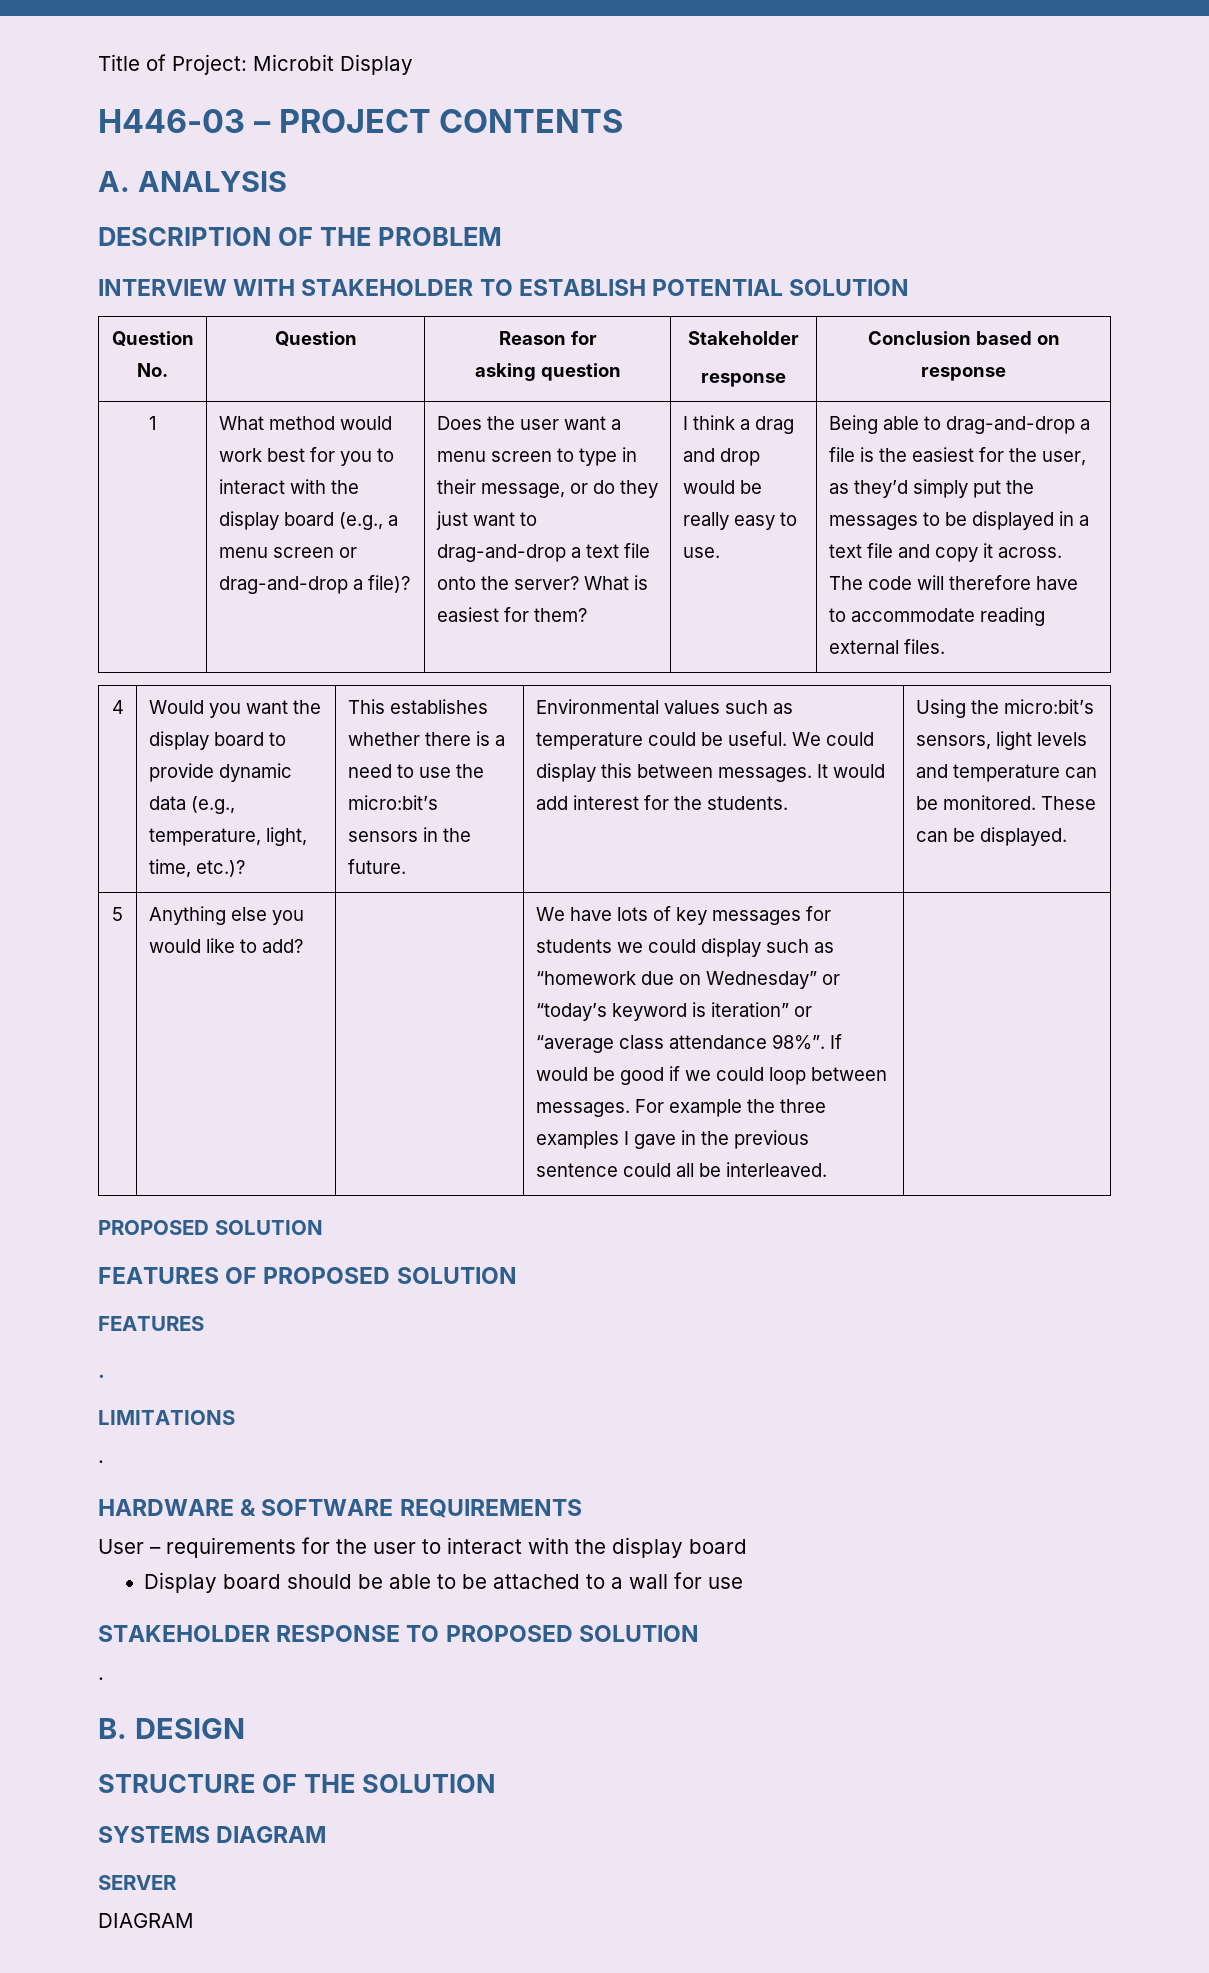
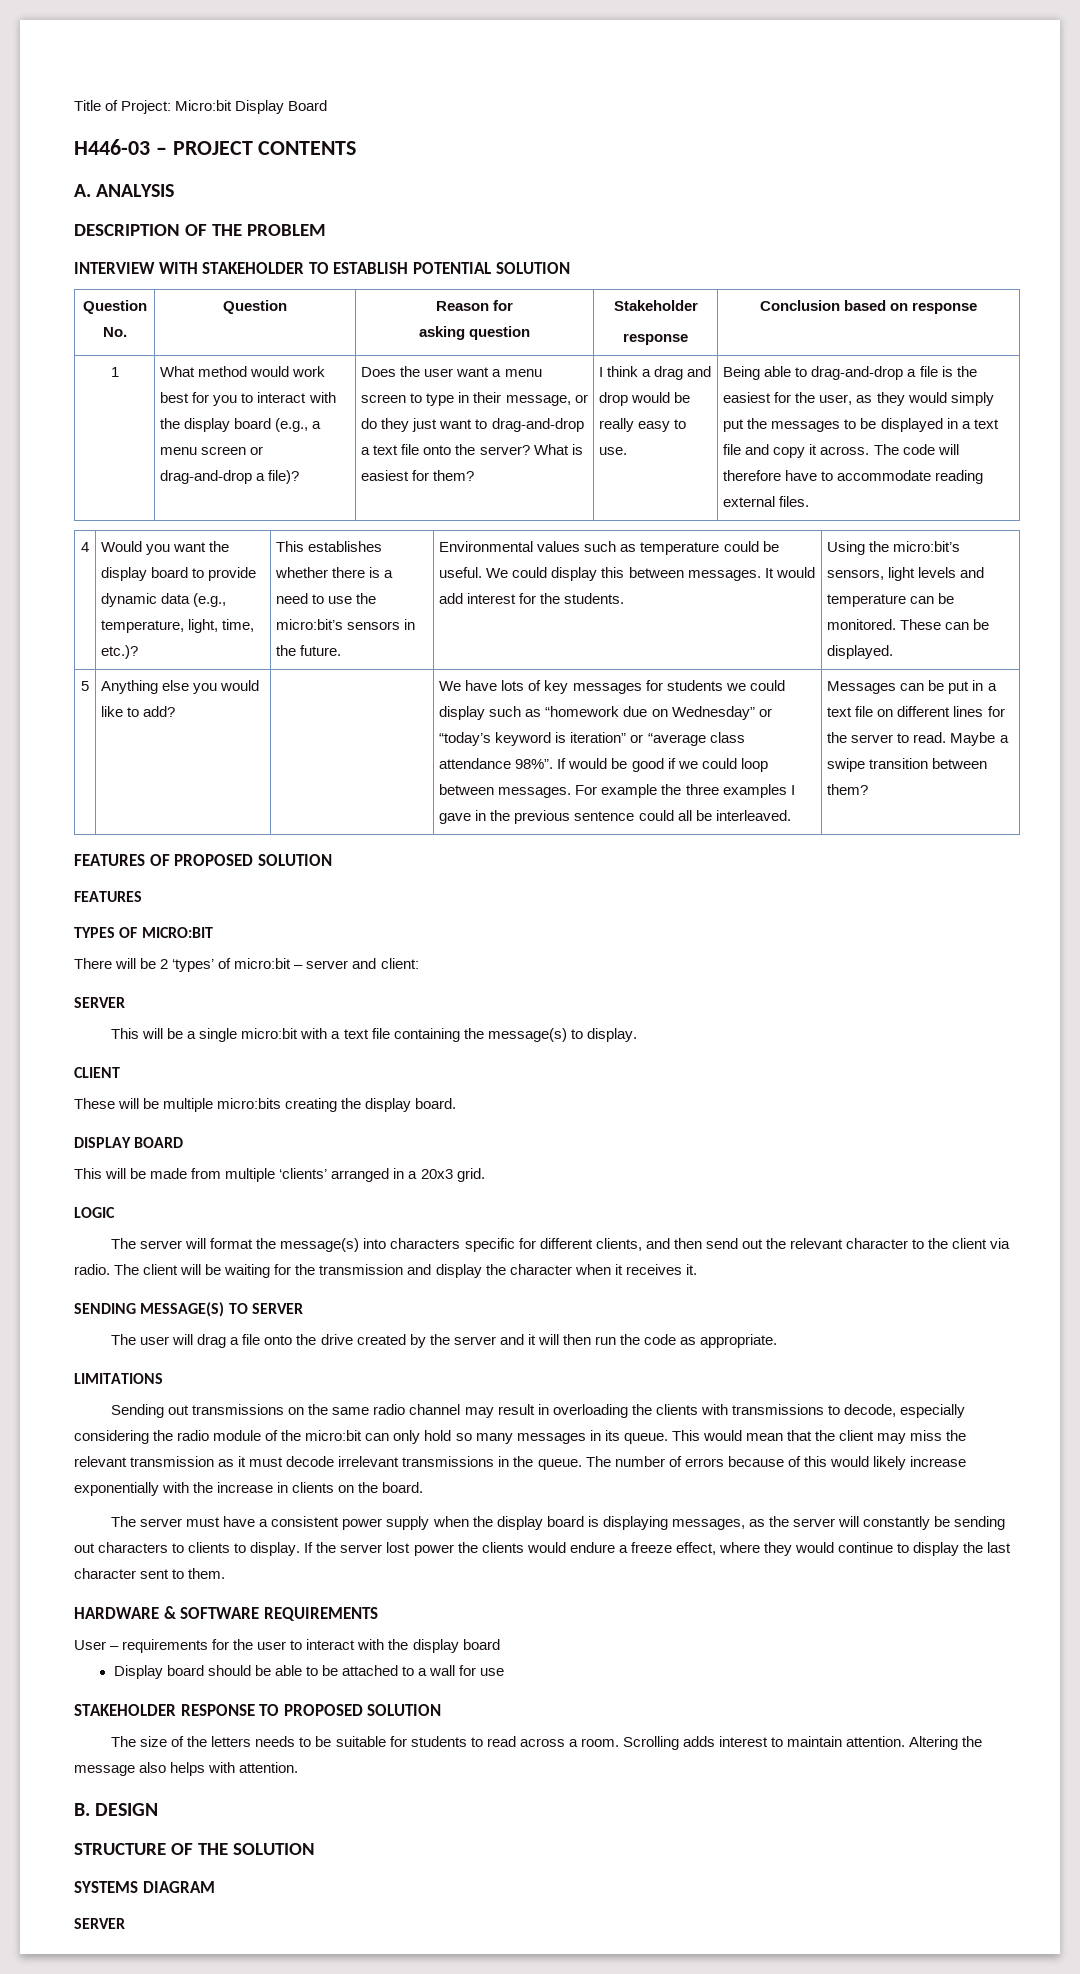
- Title of Project: Microbit Display
+ Title of Project: Micro:bit Display Board
- Being able to drag-and-drop a file is the easiest for the user, as they’d simply put the messages to be displayed in a text file and copy it across.
+ Being able to drag-and-drop a file is the easiest for the user, as they would simply put the messages to be displayed in a text file and copy it across.
- For example the three examples I gave in the previous sentence could all be interleaved. |
- PROPOSED SOLUTION
+ For example the three examples I gave in the previous sentence could all be interleaved. | Messages can be put in a text file on different lines for the server to read. Maybe a swipe transition between them?
  FEATURES OF PROPOSED SOLUTION
  FEATURES
- .
+ TYPES OF MICRO:BIT
+ There will be 2 ‘types’ of micro:bit – server and client:
+ SERVER
+ This will be a single micro:bit with a text file containing the message(s) to display.
+ CLIENT
+ These will be multiple micro:bits creating the display board.
+ DISPLAY BOARD
+ This will be made from multiple ‘clients’ arranged in a 20x3 grid.
+ LOGIC
+ The server will format the message(s) into characters specific for different clients, and then send out the relevant character to the client via radio. The client will be waiting for the transmission and display the character when it receives it.
+ SENDING MESSAGE(S) TO SERVER
+ The user will drag a file onto the drive created by the server and it will then run the code as appropriate.
  LIMITATIONS
- .
+ Sending out transmissions on the same radio channel may result in overloading the clients with transmissions to decode, especially considering the radio module of the micro:bit can only hold so many messages in its queue. This would mean that the client may miss the relevant transmission as it must decode irrelevant transmissions in the queue. The number of errors because of this would likely increase exponentially with the increase in clients on the board.
+ The server must have a consistent power supply when the display board is displaying messages, as the server will constantly be sending out characters to clients to display. If the server lost power the clients would endure a freeze effect, where they would continue to display the last character sent to them.
  STAKEHOLDER RESPONSE TO PROPOSED SOLUTION
- .
+ The size of the letters needs to be suitable for students to read across a room. Scrolling adds interest to maintain attention. Altering the message also helps with attention.
  SYSTEMS DIAGRAM
  SERVER
- DIAGRAM

